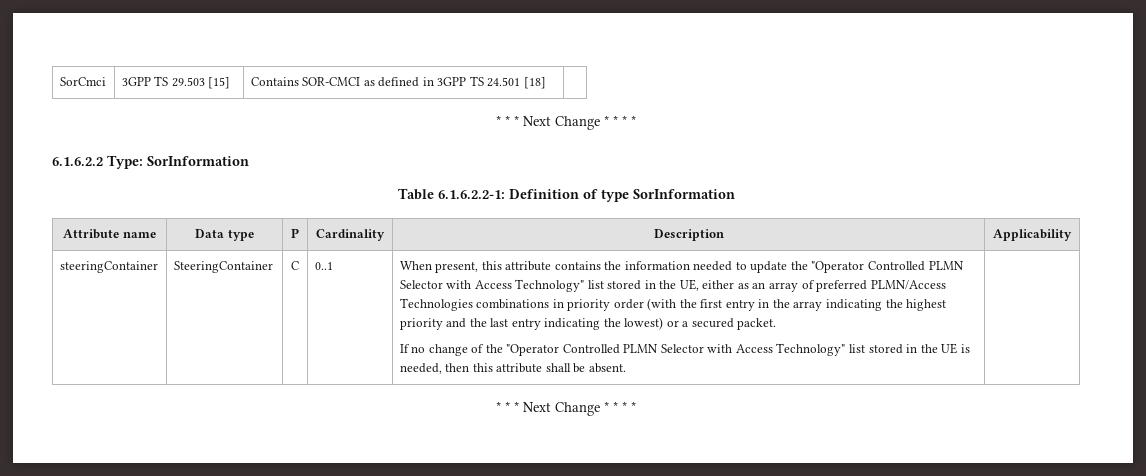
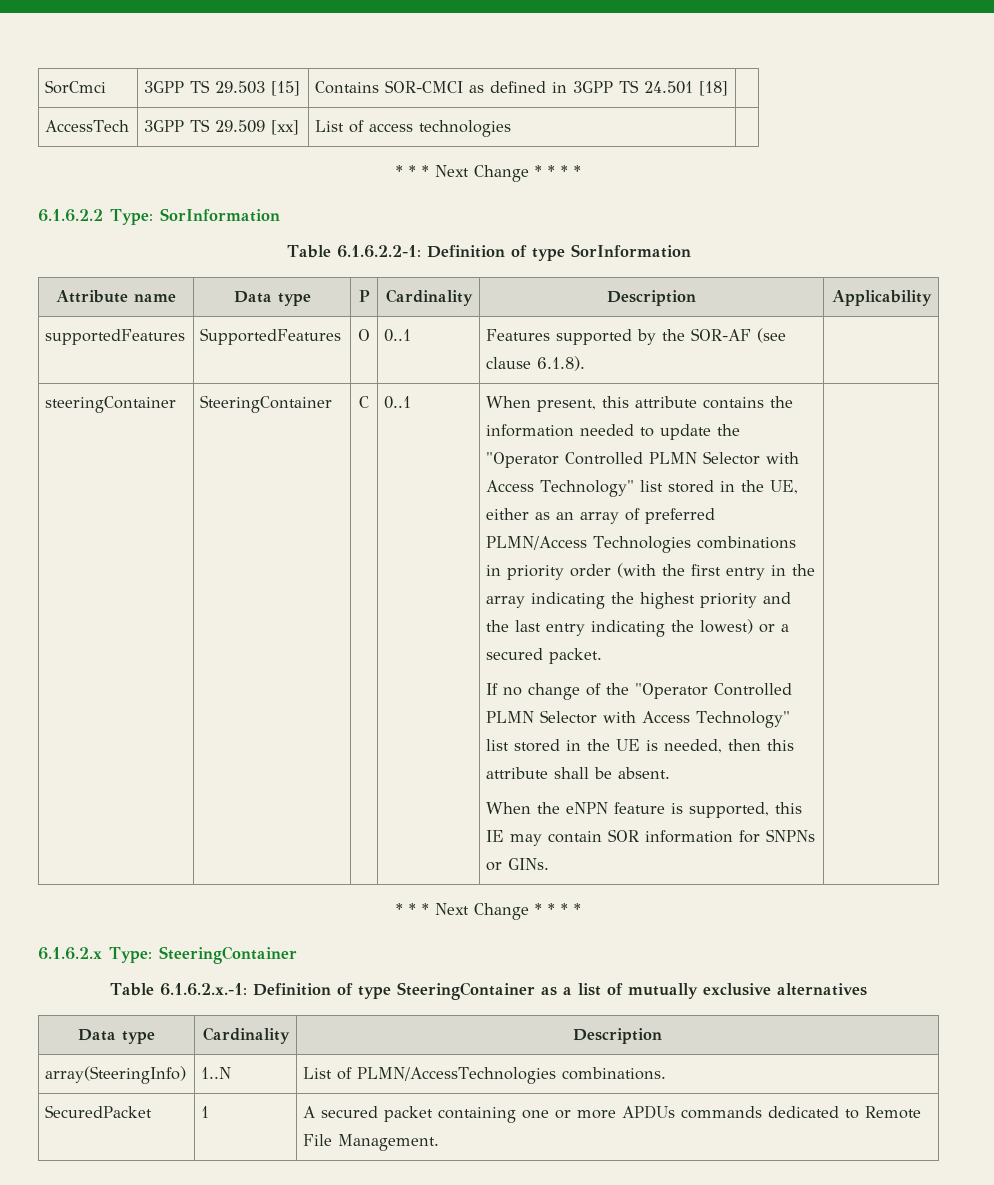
+ AccessTech | 3GPP TS 29.509 [xx] | List of access technologies |
+ supportedFeatures | SupportedFeatures | O | 0..1 | Features supported by the SOR-AF (see clause 6.1.8). |
- If no change of the "Operator Controlled PLMN Selector with Access Technology" list stored in the UE is needed, then this attribute shall be absent. |
+ If no change of the "Operator Controlled PLMN Selector with Access Technology" list stored in the UE is needed, then this attribute shall be absent.
+ When the eNPN feature is supported, this IE may contain SOR information for SNPNs or GINs. |
  * * * Next Change * * * *
+ 6.1.6.2.x Type: SteeringContainer
+ Table 6.1.6.2.x.-1: Definition of type SteeringContainer as a list of mutually exclusive alternatives
+ Data type | Cardinality | Description
+ array(SteeringInfo) | 1..N | List of PLMN/AccessTechnologies combinations.
+ SecuredPacket | 1 | A secured packet containing one or more APDUs commands dedicated to Remote File Management.

